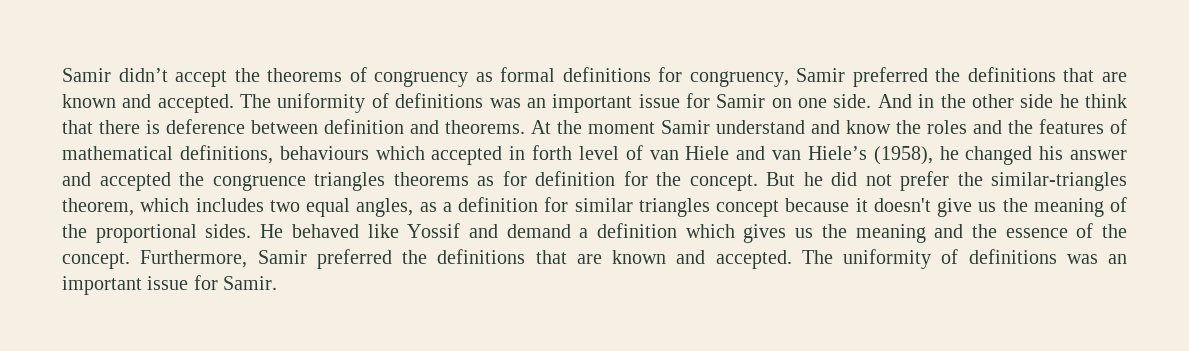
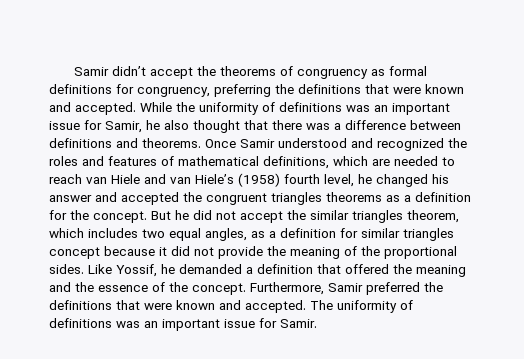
- Samir didn’t accept the theorems of congruency as formal definitions for congruency, Samir preferred the definitions that are known and accepted. The uniformity of definitions was an important issue for Samir on one side. And in the other side he think that there is deference between definition and theorems. At the moment Samir understand and know the roles and the features of mathematical definitions, behaviours which accepted in forth level of van Hiele and van Hiele’s (1958), he changed his answer and accepted the congruence triangles theorems as for definition for the concept.
+ Samir didn’t accept the theorems of congruency as formal definitions for congruency, preferring the definitions that were known and accepted. While the uniformity of definitions was an important issue for Samir, he also thought that there was a difference between definitions and theorems. Once Samir understood and recognized the roles and features of mathematical definitions, which are needed to reach van Hiele and van Hiele’s (1958) fourth level, he changed his answer and accepted the congruent triangles theorems as a definition for the concept.
- But he did not prefer the similar-triangles theorem, which includes two equal angles, as a definition for similar triangles concept because it doesn't give us the meaning of the proportional sides.
+ But he did not accept the similar triangles theorem, which includes two equal angles, as a definition for similar triangles concept because it did not provide the meaning of the proportional sides.
- He behaved like Yossif and demand a definition which gives us the meaning and the essence of the concept.
+ Like Yossif, he demanded a definition that offered the meaning and the essence of the concept.
- Furthermore, Samir preferred the definitions that are known and accepted.
+ Furthermore, Samir preferred the definitions that were known and accepted.

